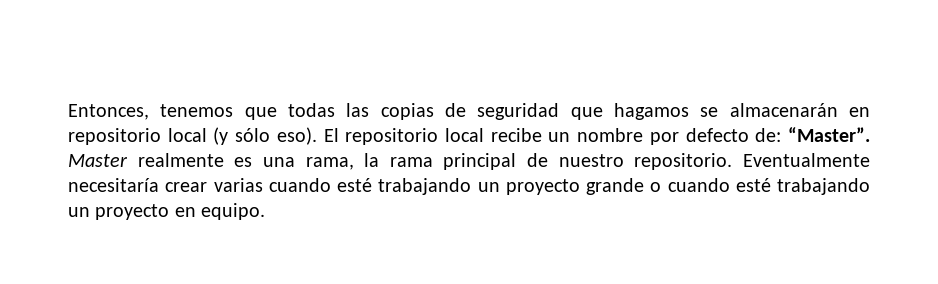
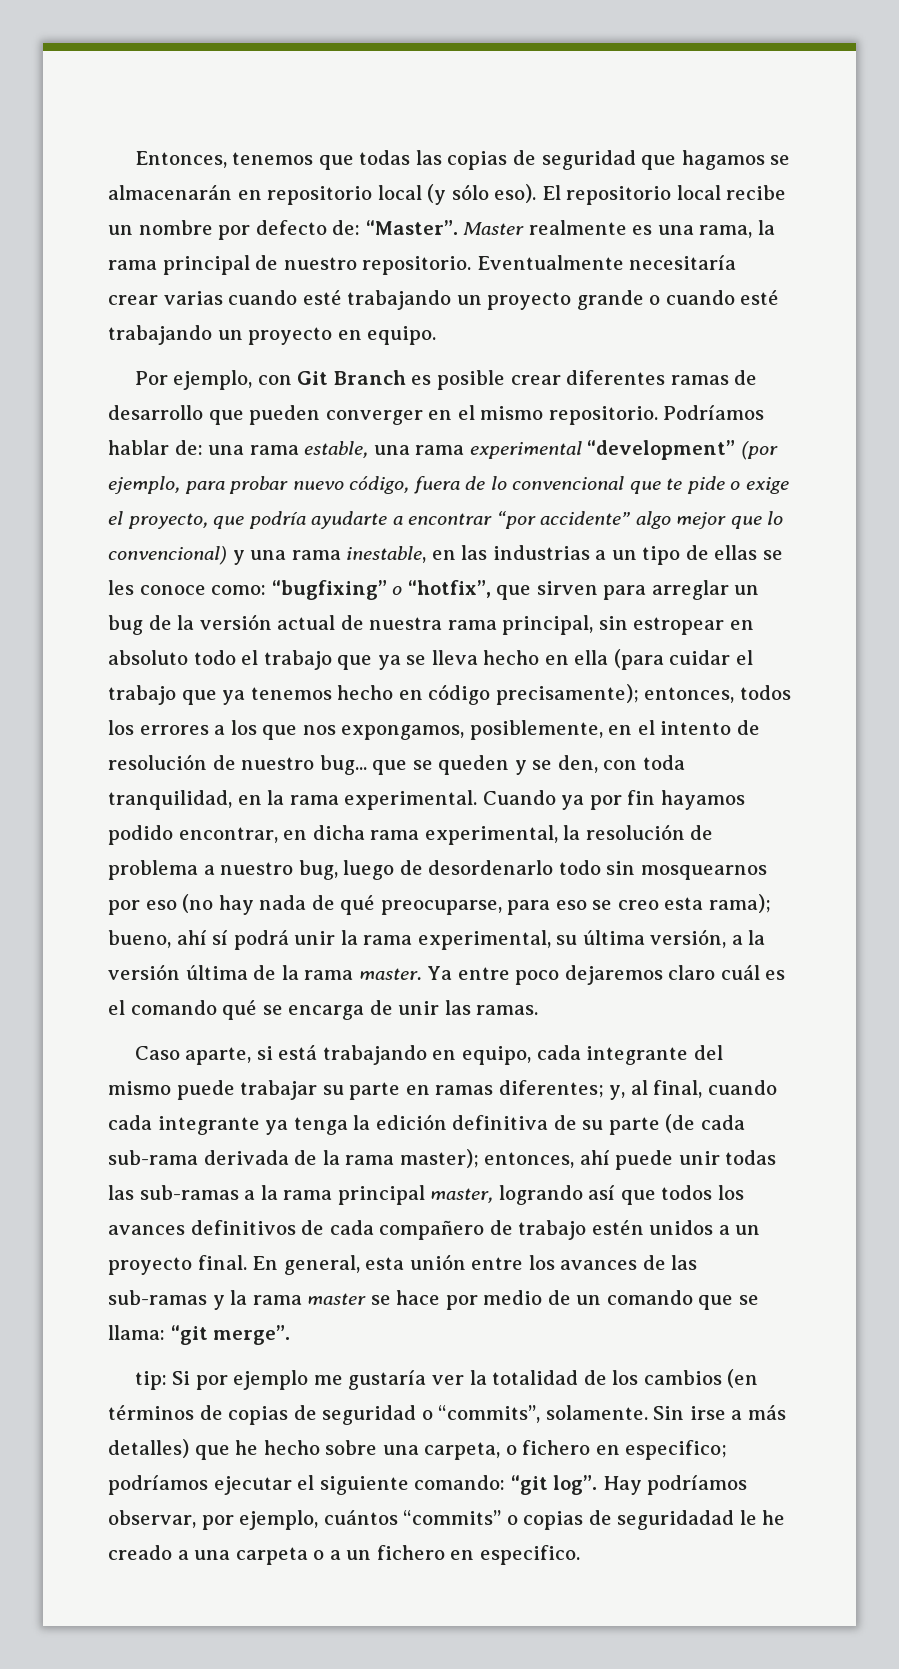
+ Por ejemplo, con Git Branch es posible crear diferentes ramas de desarrollo que pueden converger en el mismo repositorio. Podríamos hablar de: una rama estable, una rama experimental “development” (por ejemplo, para probar nuevo código, fuera de lo convencional que te pide o exige el proyecto, que podría ayudarte a encontrar “por accidente” algo mejor que lo convencional) y una rama inestable, en las industrias a un tipo de ellas se les conoce como: “bugfixing” o “hotfix”, que sirven para arreglar un bug de la versión actual de nuestra rama principal, sin estropear en absoluto todo el trabajo que ya se lleva hecho en ella (para cuidar el trabajo que ya tenemos hecho en código precisamente); entonces, todos los errores a los que nos expongamos, posiblemente, en el intento de resolución de nuestro bug... que se queden y se den, con toda tranquilidad, en la rama experimental. Cuando ya por fin hayamos podido encontrar, en dicha rama experimental, la resolución de problema a nuestro bug, luego de desordenarlo todo sin mosquearnos por eso (no hay nada de qué preocuparse, para eso se creo esta rama); bueno, ahí sí podrá unir la rama experimental, su última versión, a la versión última de la rama master. Ya entre poco dejaremos claro cuál es el comando qué se encarga de unir las ramas.
+ Caso aparte, si está trabajando en equipo, cada integrante del mismo puede trabajar su parte en ramas diferentes; y, al final, cuando cada integrante ya tenga la edición definitiva de su parte (de cada sub-rama derivada de la rama master); entonces, ahí puede unir todas las sub-ramas a la rama principal master, logrando así que todos los avances definitivos de cada compañero de trabajo estén unidos a un proyecto final. En general, esta unión entre los avances de las sub-ramas y la rama master se hace por medio de un comando que se llama: “git merge”.
+ tip: Si por ejemplo me gustaría ver la totalidad de los cambios (en términos de copias de seguridad o “commits”, solamente. Sin irse a más detalles) que he hecho sobre una carpeta, o fichero en especifico; podríamos ejecutar el siguiente comando: “git log”. Hay podríamos observar, por ejemplo, cuántos “commits” o copias de seguridadad le he creado a una carpeta o a un fichero en especifico.

